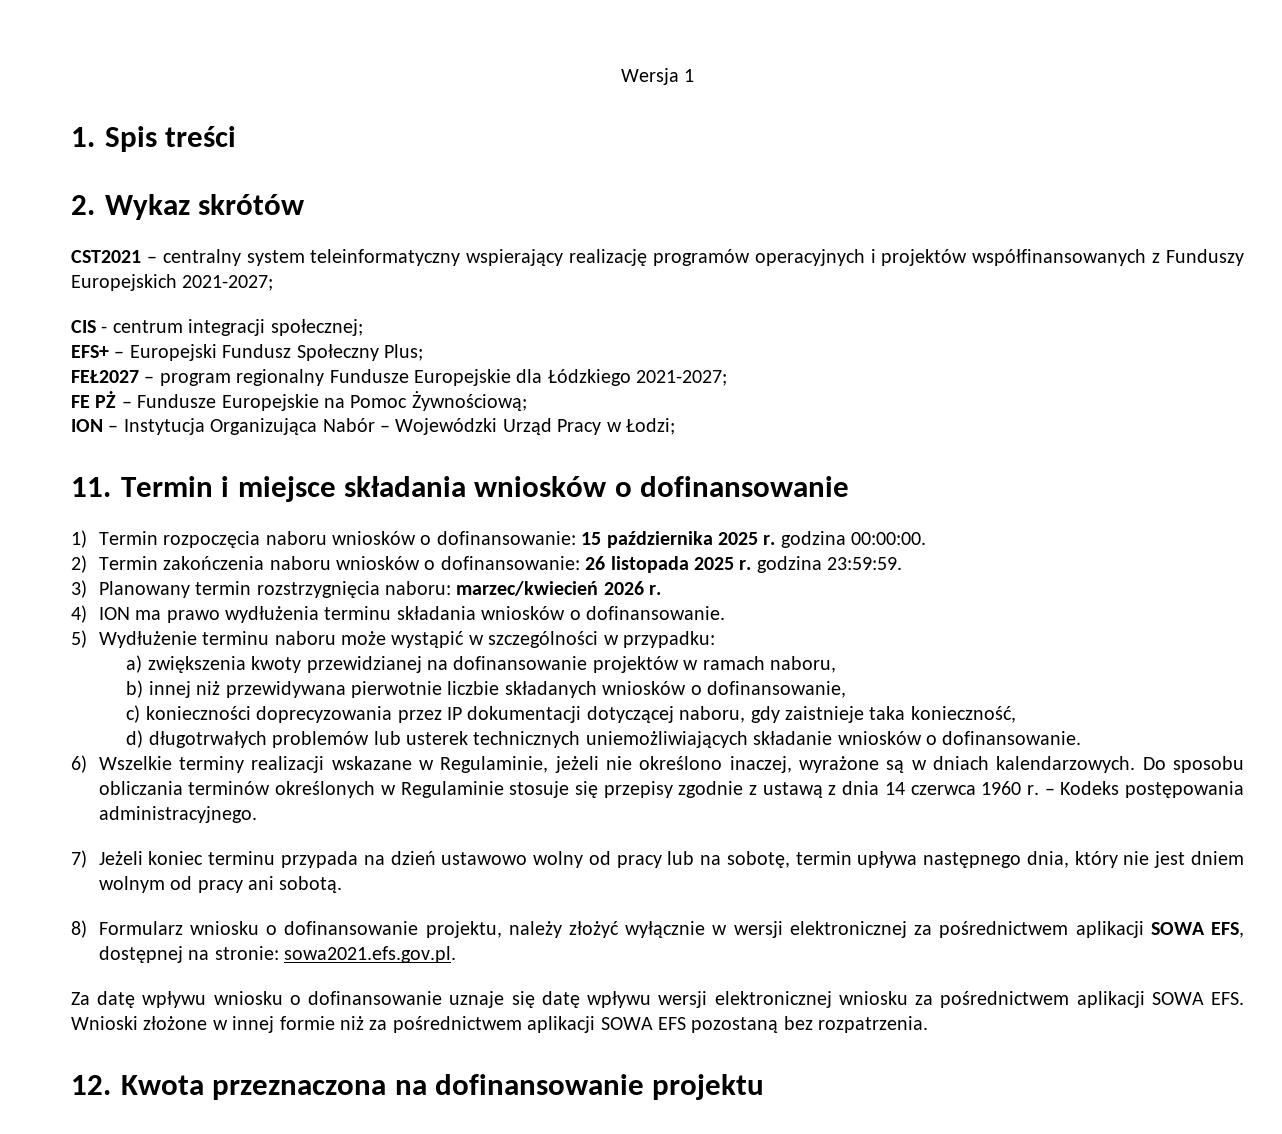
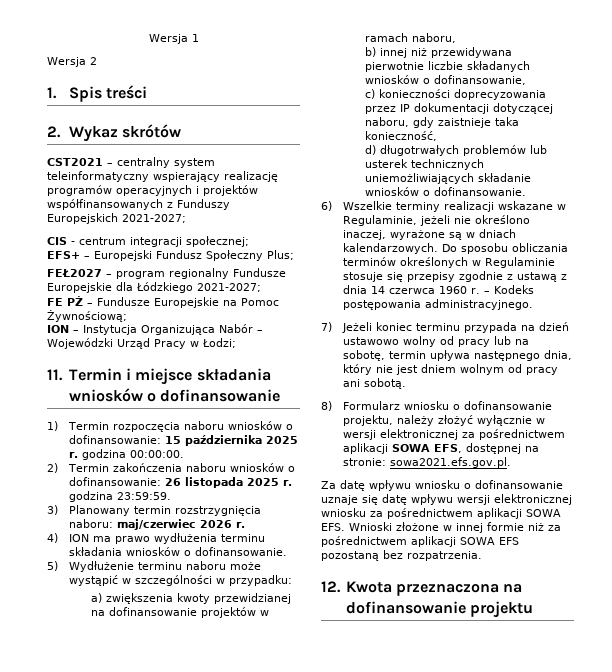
+ Wersja 2
- 3) Planowany termin rozstrzygnięcia naboru: marzec/kwiecień 2026 r.
+ 3) Planowany termin rozstrzygnięcia naboru: maj/czerwiec 2026 r.

